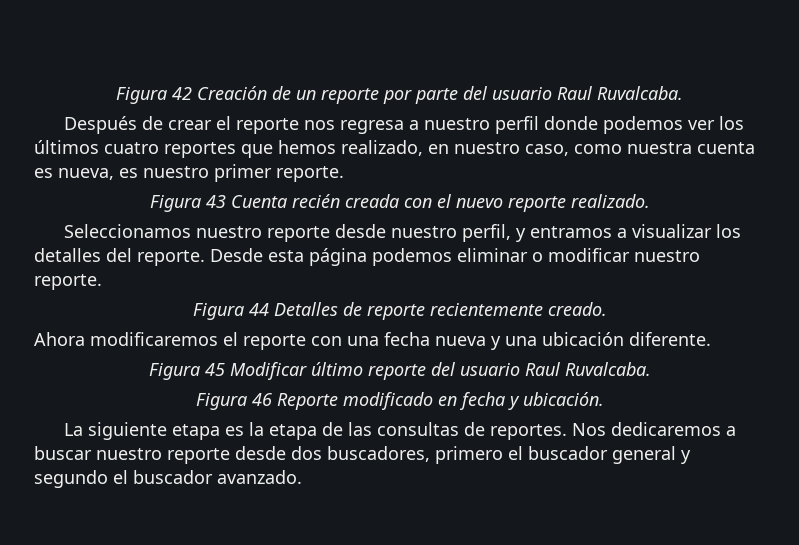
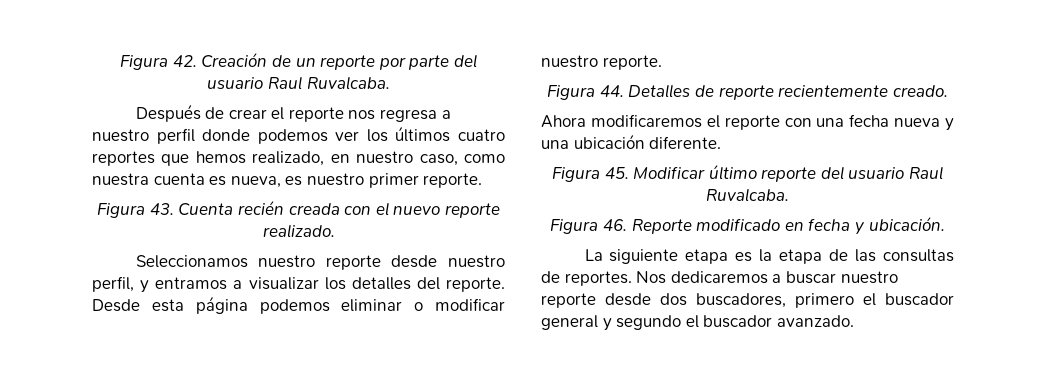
- Figura 42 Creación de un reporte por parte del usuario Raul Ruvalcaba.
+ Figura 42. Creación de un reporte por parte del usuario Raul Ruvalcaba.
- Figura 43 Cuenta recién creada con el nuevo reporte realizado.
+ Figura 43. Cuenta recién creada con el nuevo reporte realizado.
- Figura 44 Detalles de reporte recientemente creado.
+ Figura 44. Detalles de reporte recientemente creado.
- Figura 45 Modificar último reporte del usuario Raul Ruvalcaba.
+ Figura 45. Modificar último reporte del usuario Raul Ruvalcaba.
- Figura 46 Reporte modificado en fecha y ubicación.
+ Figura 46. Reporte modificado en fecha y ubicación.

